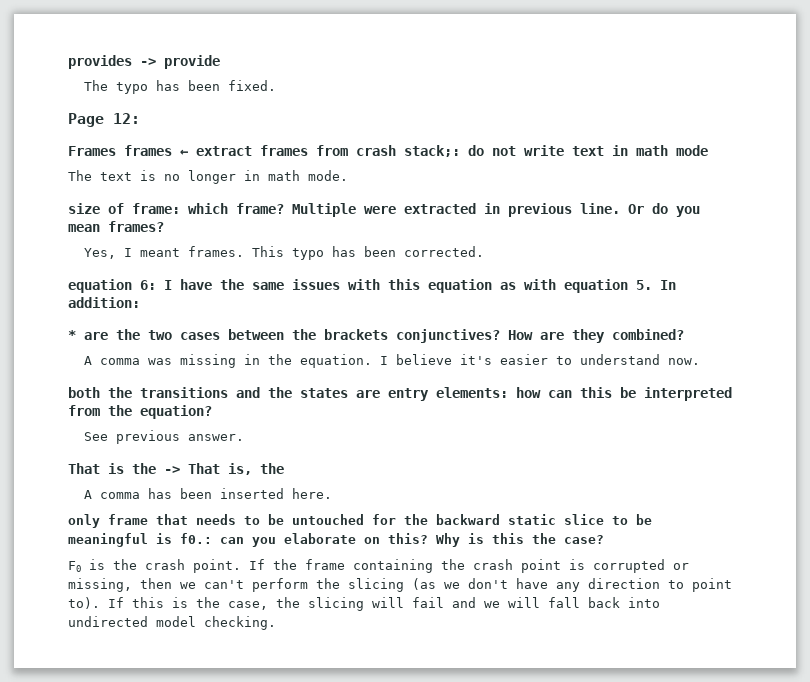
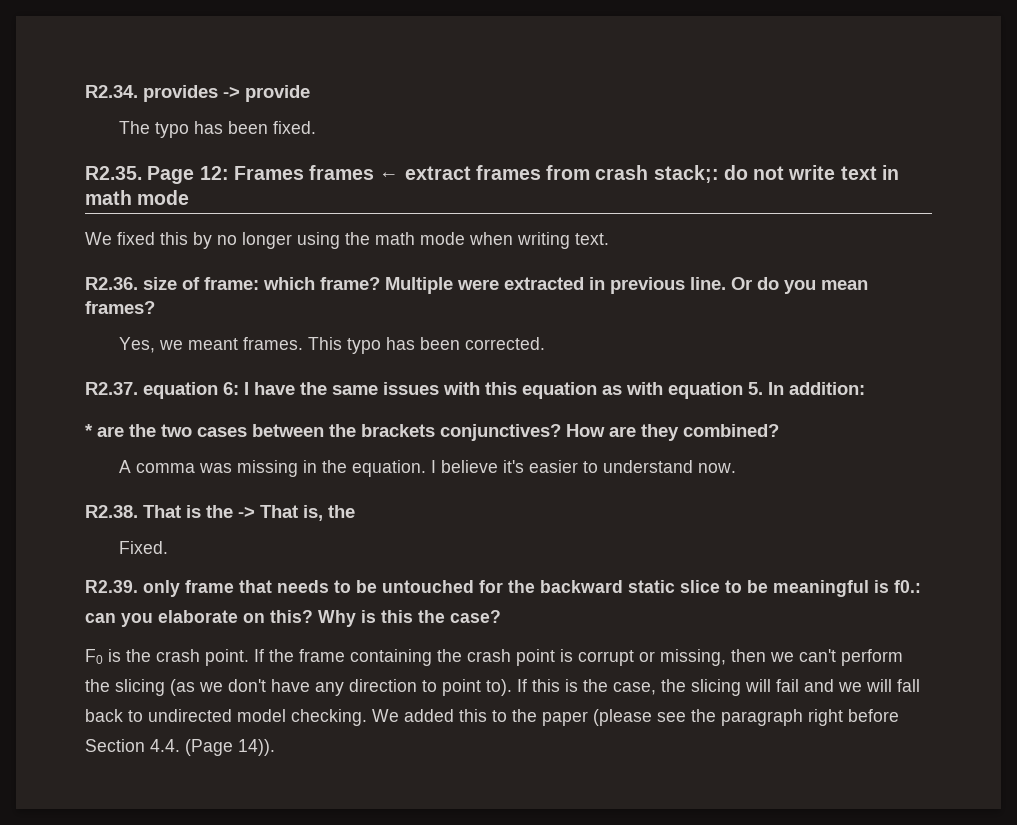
- provides -> provide
+ R2.34. provides -> provide
- Page 12:
- Frames frames ← extract frames from crash stack;: do not write text in math mode
+ R2.35. Page 12: Frames frames ← extract frames from crash stack;: do not write text in math mode
- The text is no longer in math mode.
- size of frame: which frame?
+ We fixed this by no longer using the math mode when writing text.
+ R2.36. size of frame: which frame?
- Yes, I meant frames.
+ Yes, we meant frames.
- equation 6: I have the same issues with this equation as with equation 5. In addition:
+ R2.37. equation 6: I have the same issues with this equation as with equation 5. In addition:
- both the transitions and the states are entry elements: how can this be interpreted from the equation?
- See previous answer.
- That is the -> That is, the
+ R2.38. That is the -> That is, the
- A comma has been inserted here.
- only frame that needs to be untouched for the backward static slice to be meaningful is f0.: can you elaborate on this?
+ Fixed.
+ R2.39. only frame that needs to be untouched for the backward static slice to be meaningful is f0.: can you elaborate on this?
- If the frame containing the crash point is corrupted or missing, then we can't perform the slicing (as we don't have any direction to point to).
+ If the frame containing the crash point is corrupt or missing, then we can't perform the slicing (as we don't have any direction to point to).
- If this is the case, the slicing will fail and we will fall back into undirected model checking.
+ If this is the case, the slicing will fail and we will fall back to undirected model checking.
+ We added this to the paper (please see the paragraph right before Section 4.4. (Page 14)).

